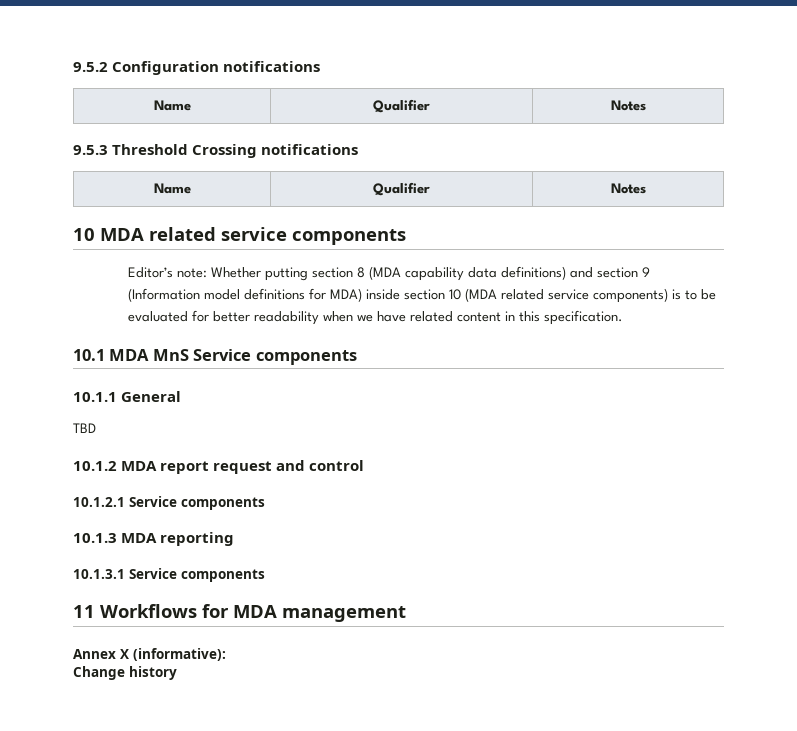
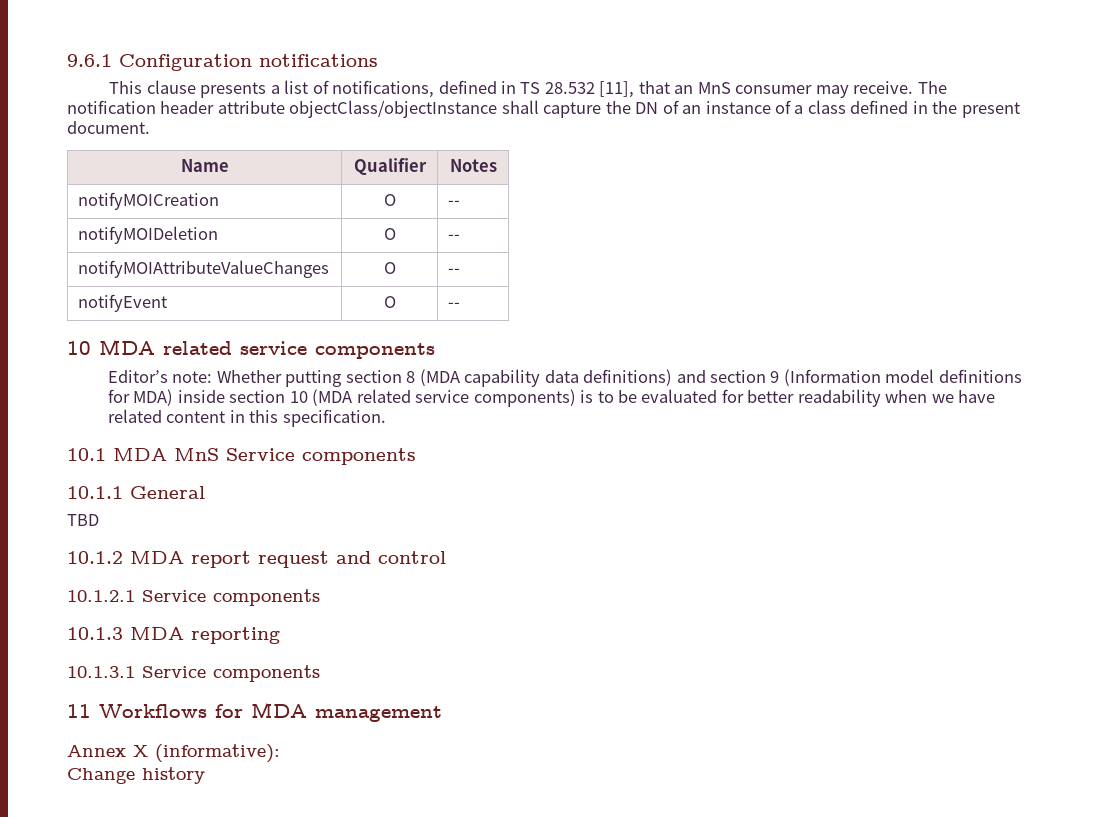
- 9.5.2 Configuration notifications
+ 9.6.1 Configuration notifications
+ This clause presents a list of notifications, defined in TS 28.532 [11], that an MnS consumer may receive. The notification header attribute objectClass/objectInstance shall capture the DN of an instance of a class defined in the present document.
  Name | Qualifier | Notes
- 9.5.3 Threshold Crossing notifications
- Name | Qualifier | Notes
+ notifyMOICreation | O | --
+ notifyMOIDeletion | O | --
+ notifyMOIAttributeValueChanges | O | --
+ notifyEvent | O | --

